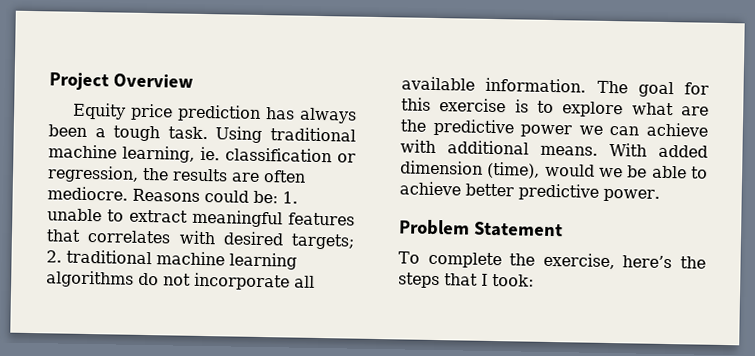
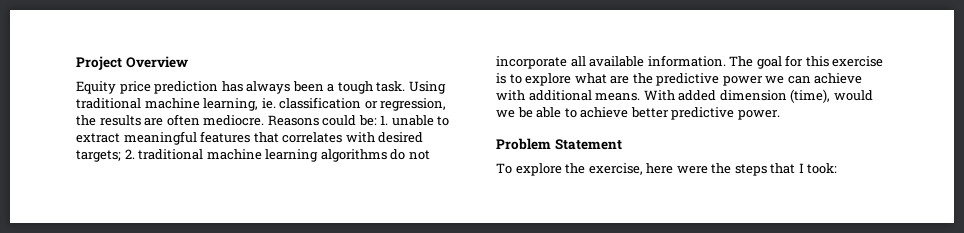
- To complete the exercise, here’s the steps that I took:
+ To explore the exercise, here were the steps that I took:

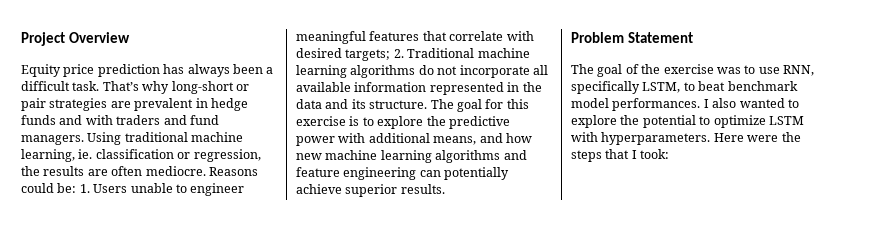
- Equity price prediction has always been a tough task.
+ Equity price prediction has always been a difficult task. That’s why long-short or pair strategies are prevalent in hedge funds and with traders and fund managers.
- Reasons could be: 1. unable to extract meaningful features that correlates with desired targets; 2. traditional machine learning algorithms do not incorporate all available information.
+ Reasons could be: 1. Users unable to engineer meaningful features that correlate with desired targets; 2. Traditional machine learning algorithms do not incorporate all available information represented in the data and its structure.
- The goal for this exercise is to explore what are the predictive power we can achieve with additional means. With added dimension (time), would we be able to achieve better predictive power.
+ The goal for this exercise is to explore the predictive power with additional means, and how new machine learning algorithms and feature engineering can potentially achieve superior results.
  Problem Statement
- To explore the exercise, here were the steps that I took:
+ The goal of the exercise was to use RNN, specifically LSTM, to beat benchmark model performances. I also wanted to explore the potential to optimize LSTM with hyperparameters. Here were the steps that I took:

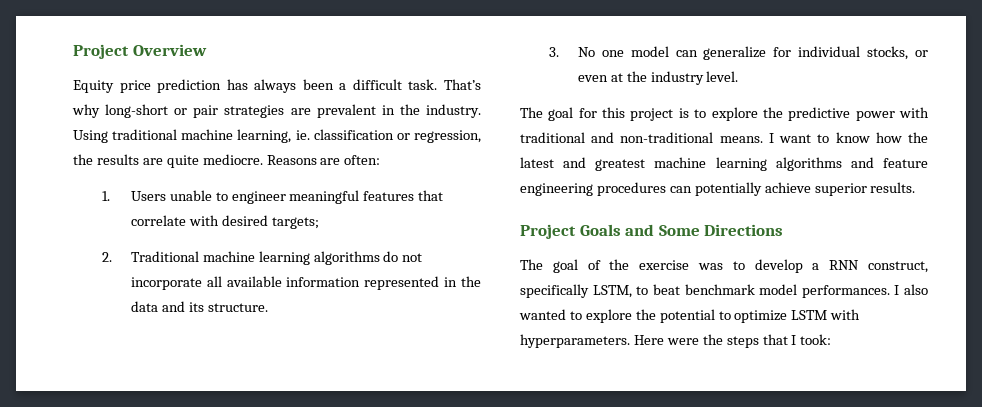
- That’s why long-short or pair strategies are prevalent in hedge funds and with traders and fund managers.
+ That’s why long-short or pair strategies are prevalent in the industry.
- Using traditional machine learning, ie. classification or regression, the results are often mediocre.
+ Using traditional machine learning, ie. classification or regression, the results are quite mediocre.
- Reasons could be: 1. Users unable to engineer meaningful features that correlate with desired targets; 2. Traditional machine learning algorithms do not incorporate all available information represented in the data and its structure. The goal for this exercise is to explore the predictive power with additional means, and how new machine learning algorithms and feature engineering can potentially achieve superior results.
+ Reasons are often:
+ 1. Users unable to engineer meaningful features that correlate with desired targets;
+ 2. Traditional machine learning algorithms do not incorporate all available information represented in the data and its structure.
+ 3. No one model can generalize for individual stocks, or even at the industry level.
+ The goal for this project is to explore the predictive power with traditional and non-traditional means. I want to know how the latest and greatest machine learning algorithms and feature engineering procedures can potentially achieve superior results.
- Problem Statement
+ Project Goals and Some Directions
- The goal of the exercise was to use RNN, specifically LSTM, to beat benchmark model performances.
+ The goal of the exercise was to develop a RNN construct, specifically LSTM, to beat benchmark model performances.

